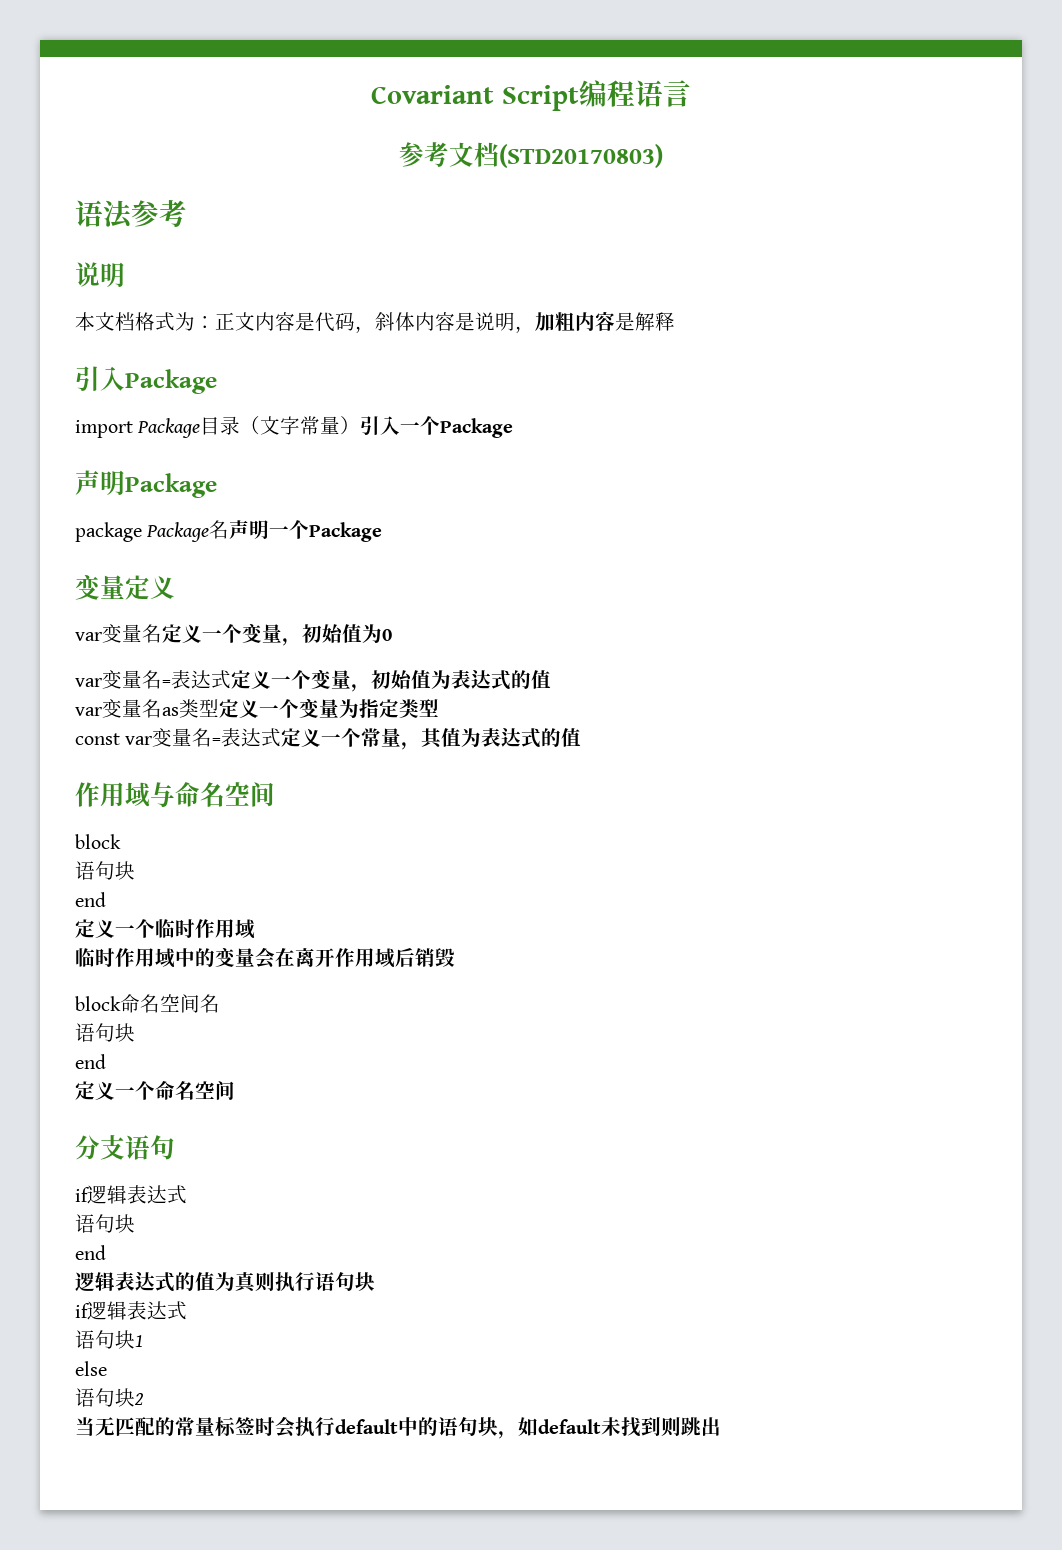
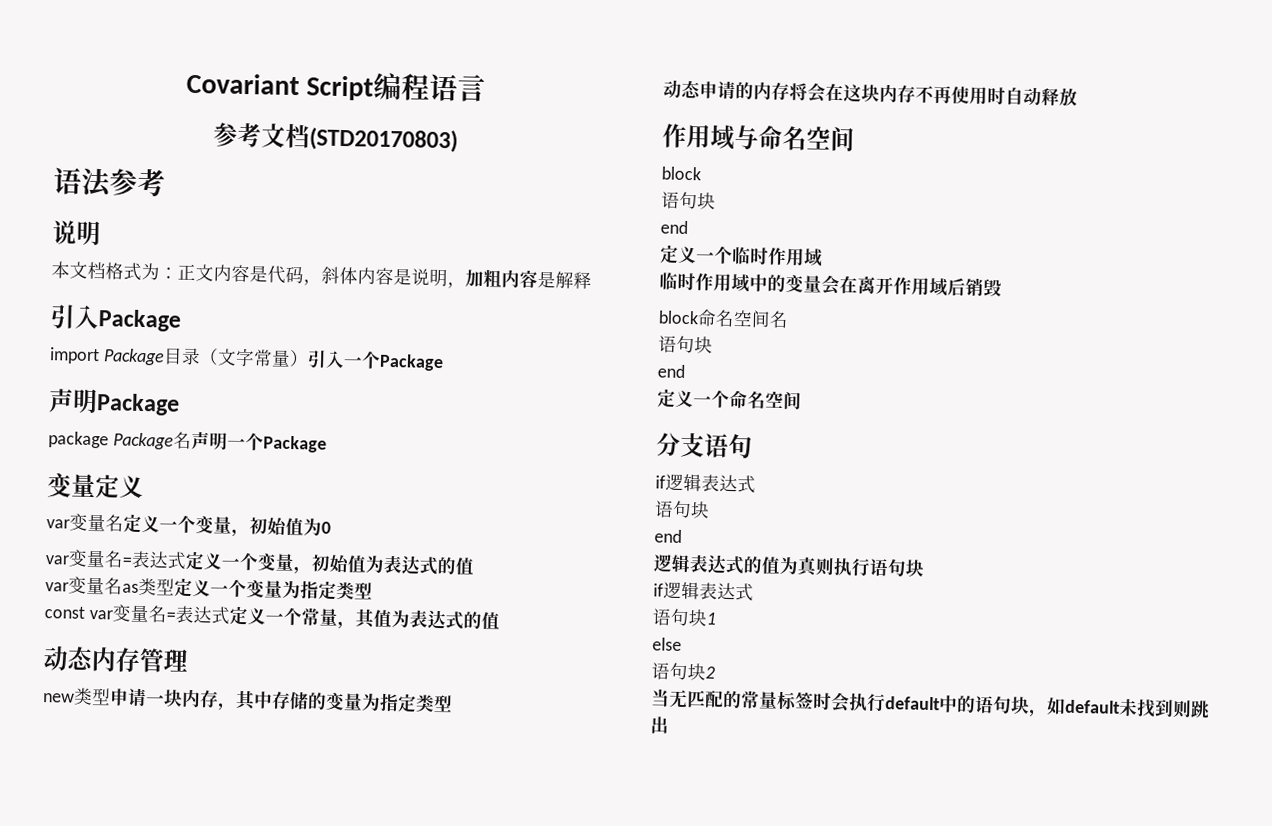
+ 动态内存管理
+ new类型申请一块内存，其中存储的变量为指定类型
+ 动态申请的内存将会在这块内存不再使用时自动释放

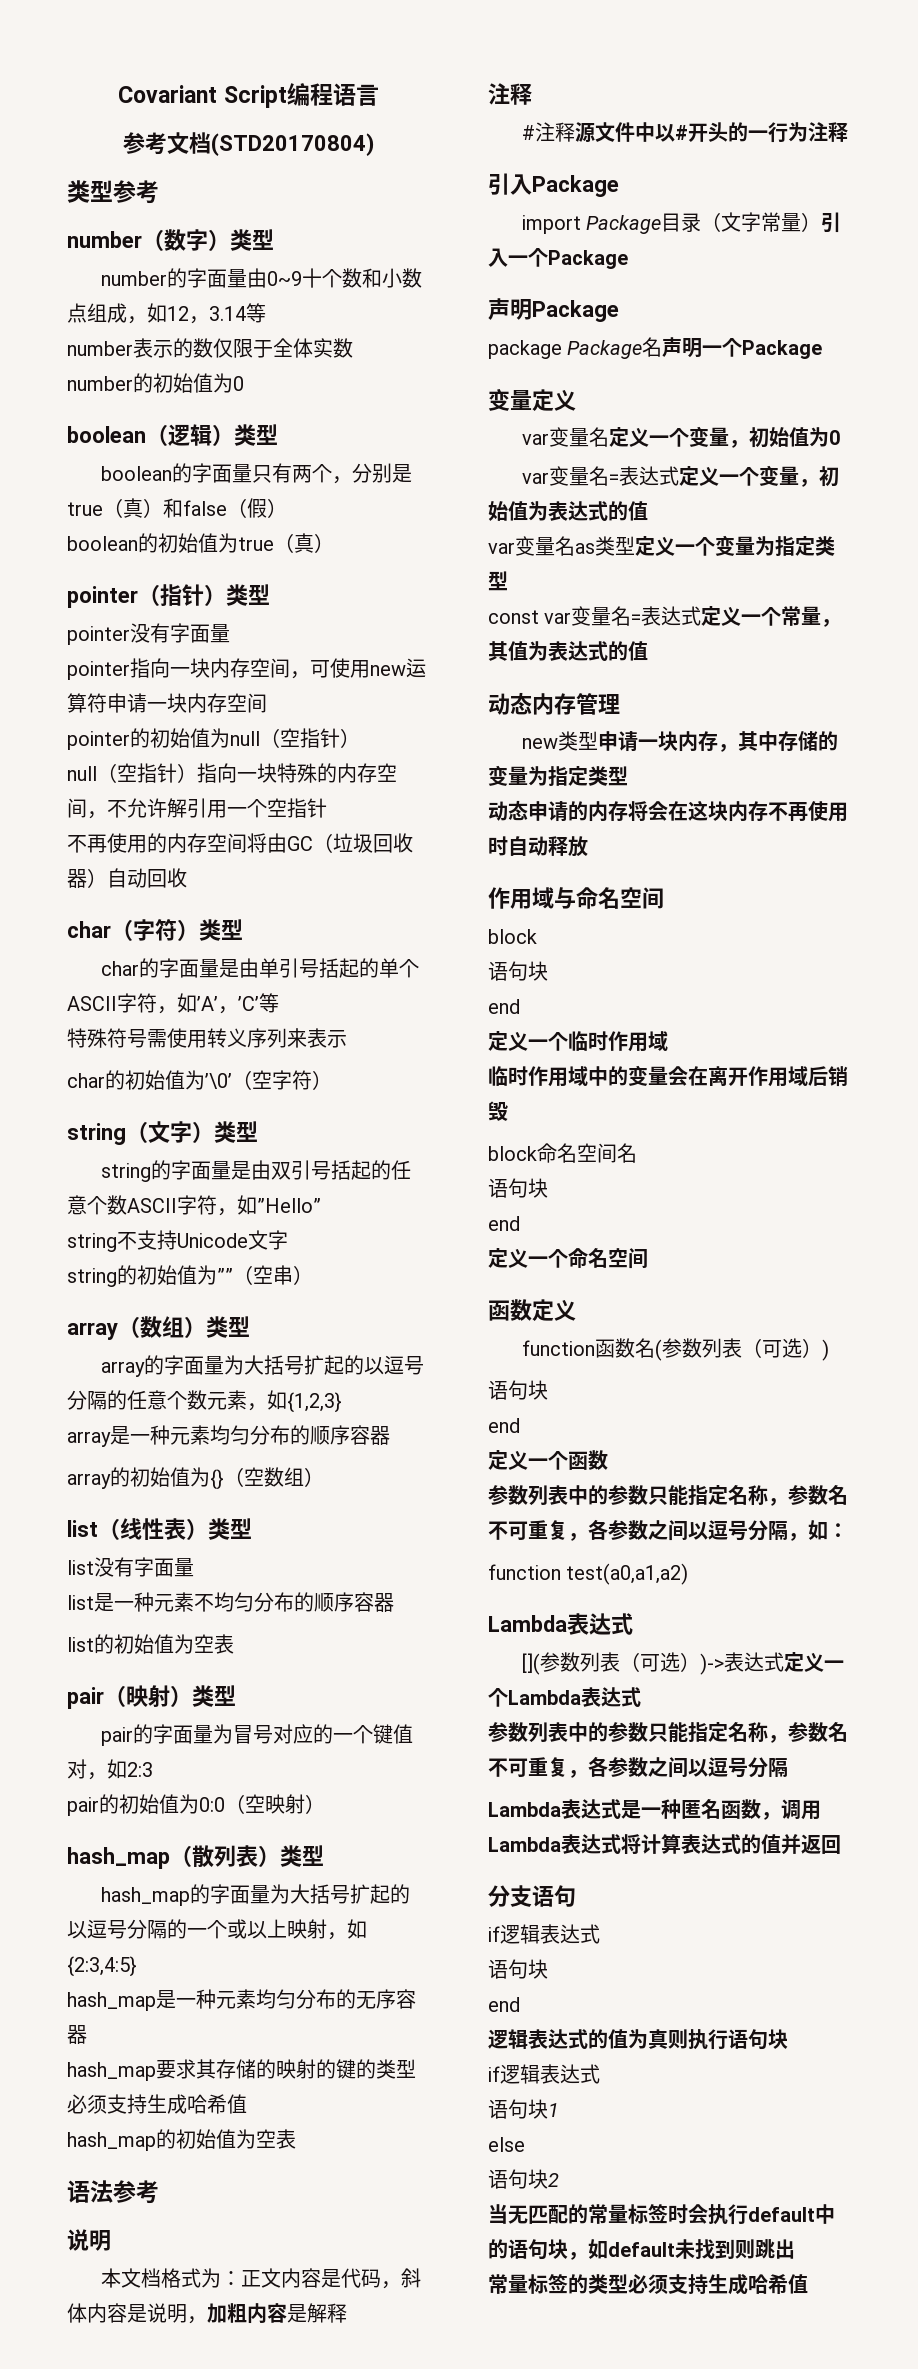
- 参考文档(STD20170803)
+ 参考文档(STD20170804)
+ 类型参考
+ number（数字）类型
+ number的字面量由0~9十个数和小数点组成，如12，3.14等
+ number表示的数仅限于全体实数
+ number的初始值为0
+ boolean（逻辑）类型
+ boolean的字面量只有两个，分别是true（真）和false（假）
+ boolean的初始值为true（真）
+ pointer（指针）类型
+ pointer没有字面量
+ pointer指向一块内存空间，可使用new运算符申请一块内存空间
+ pointer的初始值为null（空指针）
+ null（空指针）指向一块特殊的内存空间，不允许解引用一个空指针
+ 不再使用的内存空间将由GC（垃圾回收器）自动回收
+ char（字符）类型
+ char的字面量是由单引号括起的单个ASCII字符，如’A’，’C’等
+ 特殊符号需使用转义序列来表示
+ char的初始值为’\0’（空字符）
+ string（文字）类型
+ string的字面量是由双引号括起的任意个数ASCII字符，如”Hello”
+ string不支持Unicode文字
+ string的初始值为””（空串）
+ array（数组）类型
+ array的字面量为大括号扩起的以逗号分隔的任意个数元素，如{1,2,3}
+ array是一种元素均匀分布的顺序容器
+ array的初始值为{}（空数组）
+ list（线性表）类型
+ list没有字面量
+ list是一种元素不均匀分布的顺序容器
+ list的初始值为空表
+ pair（映射）类型
+ pair的字面量为冒号对应的一个键值对，如2:3
+ pair的初始值为0:0（空映射）
+ hash_map（散列表）类型
+ hash_map的字面量为大括号扩起的以逗号分隔的一个或以上映射，如{2:3,4:5}
+ hash_map是一种元素均匀分布的无序容器
+ hash_map要求其存储的映射的键的类型必须支持生成哈希值
+ hash_map的初始值为空表
  本文档格式为：正文内容是代码，斜体内容是说明，加粗内容是解释
+ 注释
+ #注释源文件中以#开头的一行为注释
+ 函数定义
+ function函数名(参数列表（可选）)
+ 语句块
+ end
+ 定义一个函数
+ 参数列表中的参数只能指定名称，参数名不可重复，各参数之间以逗号分隔，如：
+ function test(a0,a1,a2)
+ Lambda表达式
+ [](参数列表（可选）)->表达式定义一个Lambda表达式
+ 参数列表中的参数只能指定名称，参数名不可重复，各参数之间以逗号分隔
+ Lambda表达式是一种匿名函数，调用Lambda表达式将计算表达式的值并返回
+ 常量标签的类型必须支持生成哈希值

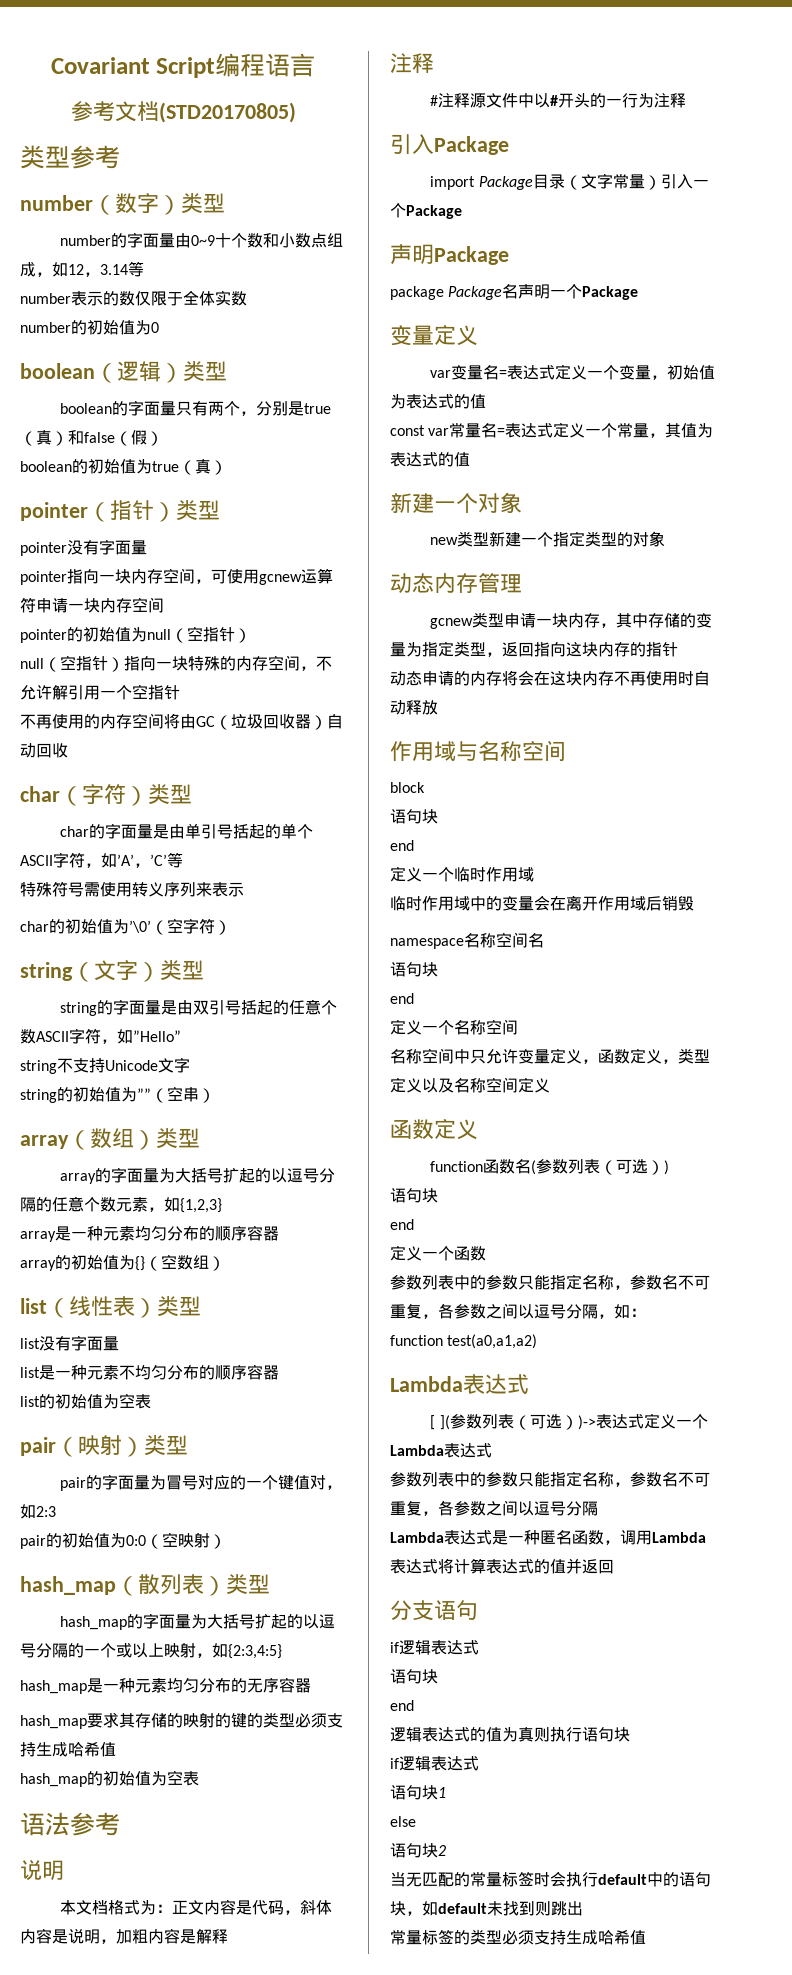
- 参考文档(STD20170804)
+ 参考文档(STD20170805)
- pointer指向一块内存空间，可使用new运算符申请一块内存空间
+ pointer指向一块内存空间，可使用gcnew运算符申请一块内存空间
- var变量名定义一个变量，初始值为0
- var变量名as类型定义一个变量为指定类型
- const var变量名=表达式定义一个常量，其值为表达式的值
+ const var常量名=表达式定义一个常量，其值为表达式的值
+ 新建一个对象
+ new类型新建一个指定类型的对象
- new类型申请一块内存，其中存储的变量为指定类型
+ gcnew类型申请一块内存，其中存储的变量为指定类型，返回指向这块内存的指针
- 作用域与命名空间
+ 作用域与名称空间
- block命名空间名
+ namespace名称空间名
- 定义一个命名空间
+ 定义一个名称空间
+ 名称空间中只允许变量定义，函数定义，类型定义以及名称空间定义
- [](参数列表（可选）)->表达式定义一个Lambda表达式
+ [ ](参数列表（可选）)->表达式定义一个Lambda表达式

